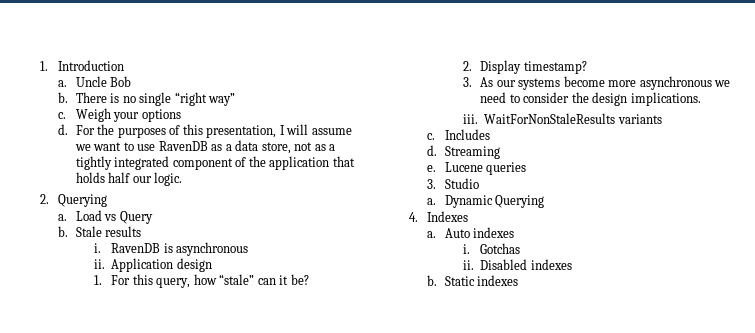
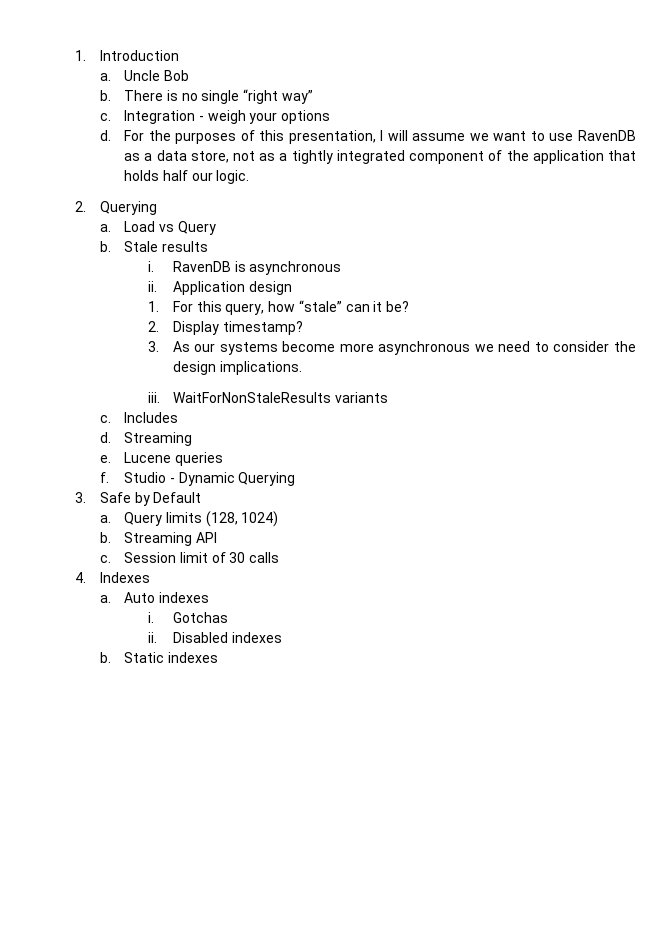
- Weigh your options
+ Integration - weigh your options
- 3. Studio
- a. Dynamic Querying
+ f. Studio - Dynamic Querying
+ 3. Safe by Default
+ a. Query limits (128, 1024)
+ b. Streaming API
+ c. Session limit of 30 calls

